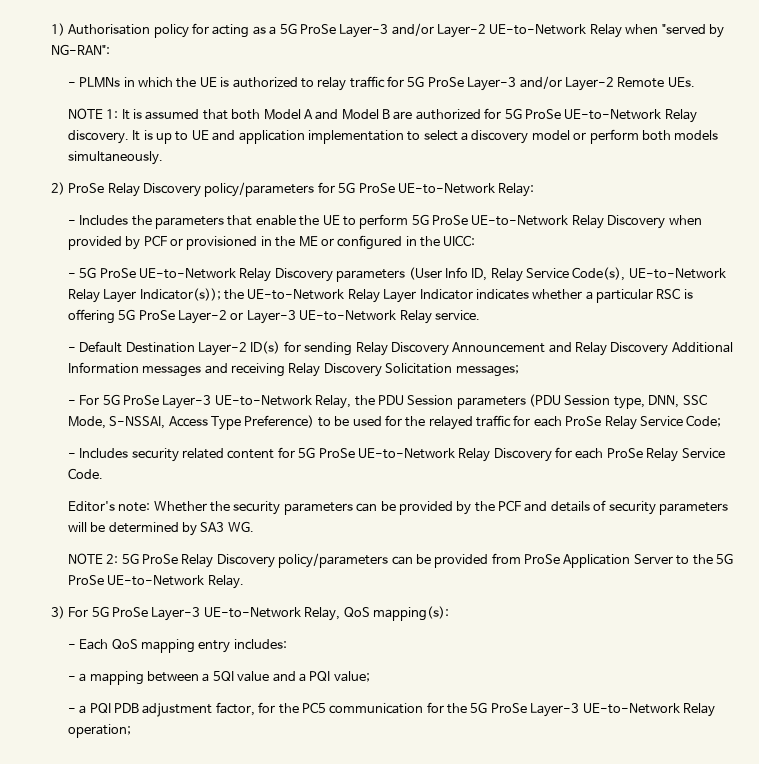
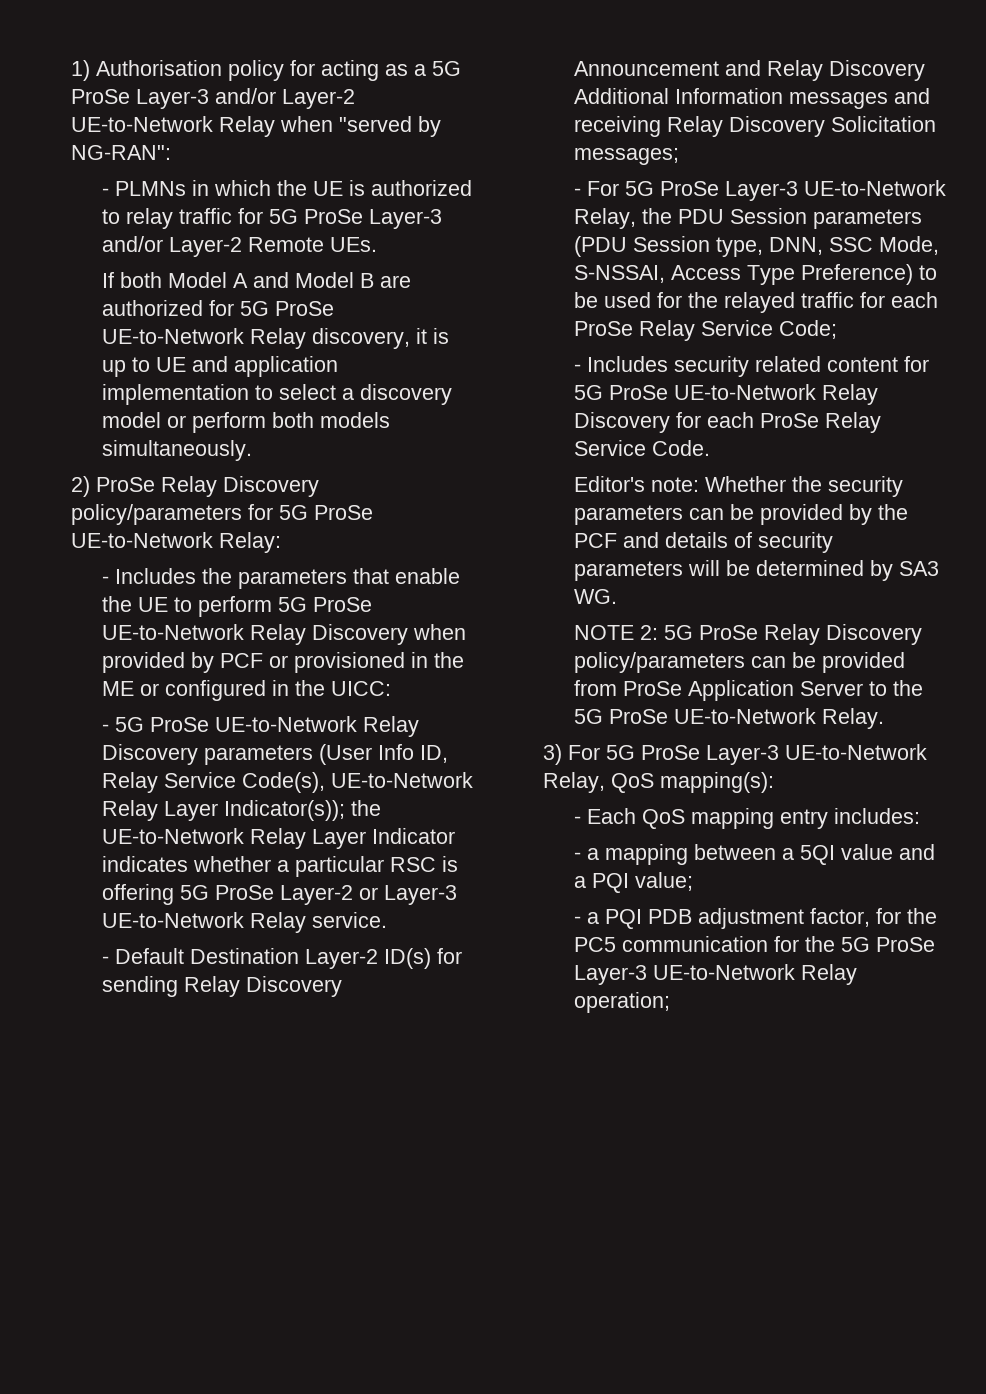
- NOTE 1: It is assumed that both Model A and Model B are authorized for 5G ProSe UE-to-Network Relay discovery. It is up to UE and application implementation to select a discovery model or perform both models simultaneously.
+ If both Model A and Model B are authorized for 5G ProSe UE-to-Network Relay discovery, it is up to UE and application implementation to select a discovery model or perform both models simultaneously.

